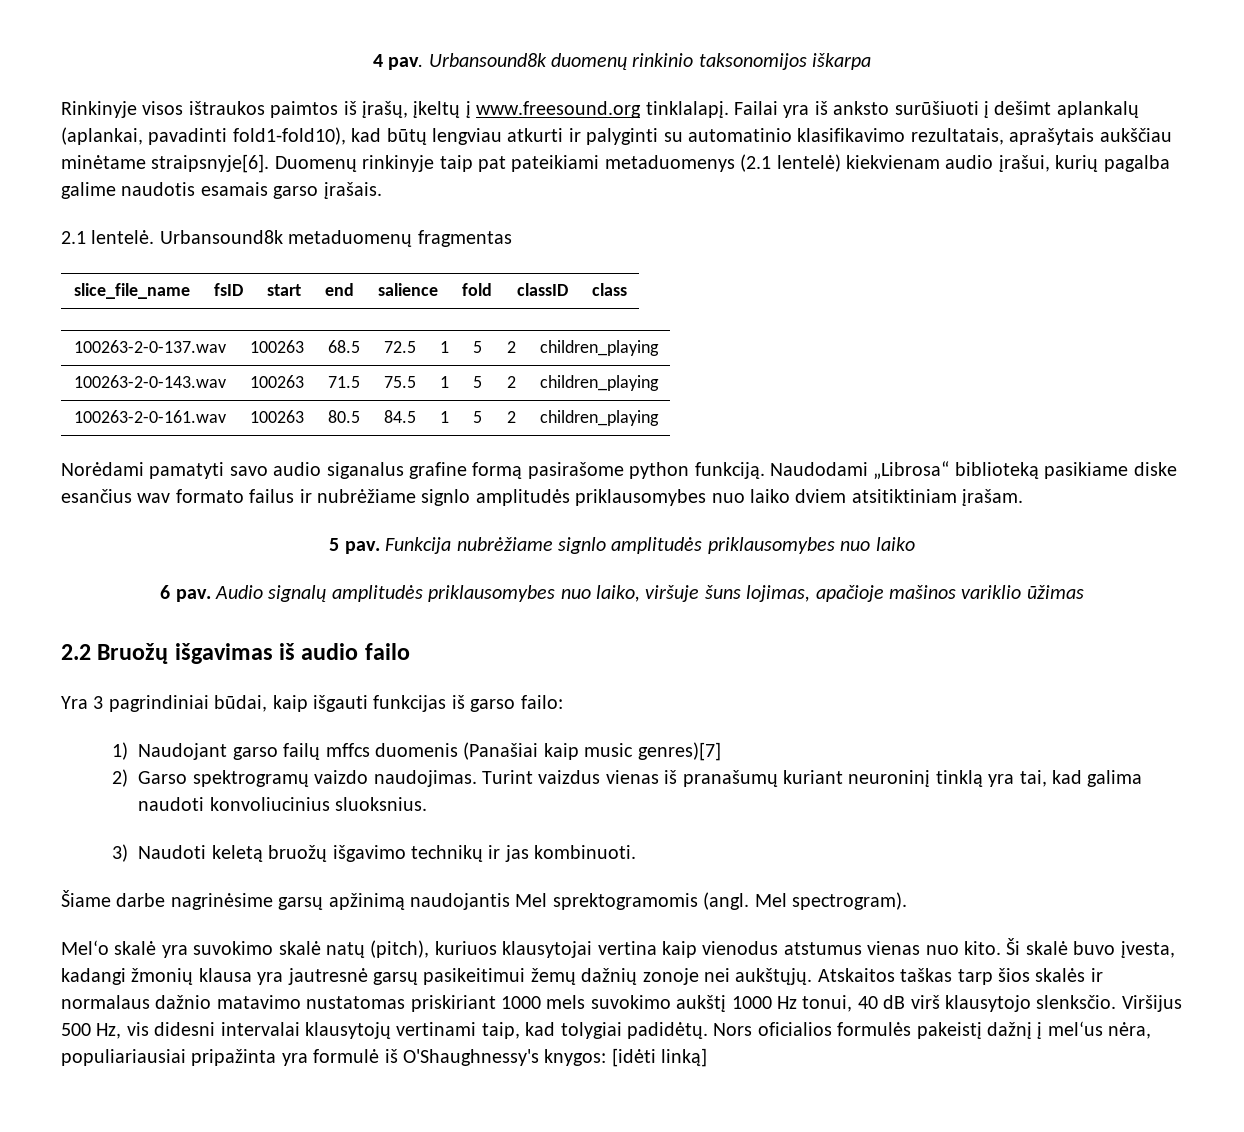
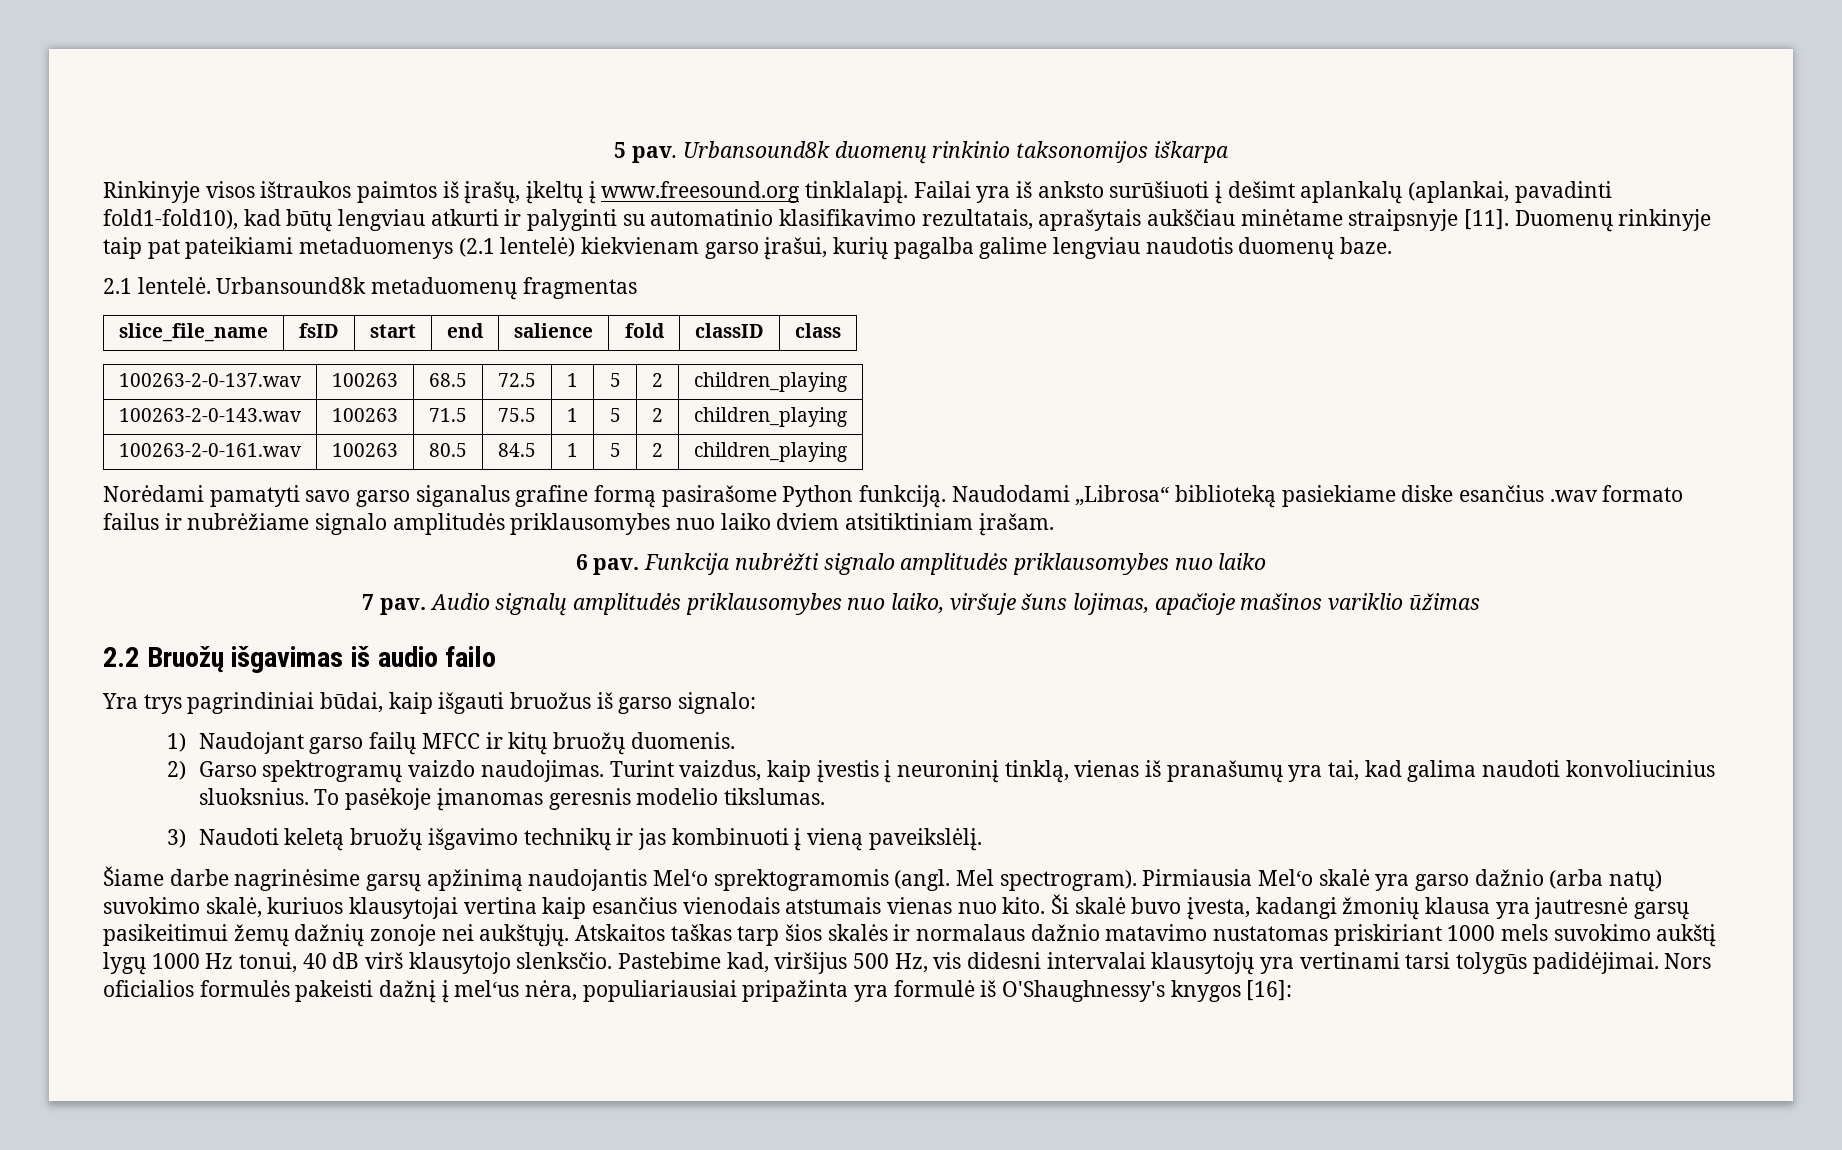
- 4 pav.
+ 5 pav.
- Failai yra iš anksto surūšiuoti į dešimt aplankalų (aplankai, pavadinti fold1-fold10), kad būtų lengviau atkurti ir palyginti su automatinio klasifikavimo rezultatais, aprašytais aukščiau minėtame straipsnyje[6].
+ Failai yra iš anksto surūšiuoti į dešimt aplankalų (aplankai, pavadinti fold1-fold10), kad būtų lengviau atkurti ir palyginti su automatinio klasifikavimo rezultatais, aprašytais aukščiau minėtame straipsnyje [11].
- Duomenų rinkinyje taip pat pateikiami metaduomenys (2.1 lentelė) kiekvienam audio įrašui, kurių pagalba galime naudotis esamais garso įrašais.
+ Duomenų rinkinyje taip pat pateikiami metaduomenys (2.1 lentelė) kiekvienam garso įrašui, kurių pagalba galime lengviau naudotis duomenų baze.
- Norėdami pamatyti savo audio siganalus grafine formą pasirašome python funkciją.
+ Norėdami pamatyti savo garso siganalus grafine formą pasirašome Python funkciją.
- Naudodami „Librosa“ biblioteką pasikiame diske esančius wav formato failus ir nubrėžiame signlo amplitudės priklausomybes nuo laiko dviem atsitiktiniam įrašam.
+ Naudodami „Librosa“ biblioteką pasiekiame diske esančius .wav formato failus ir nubrėžiame signalo amplitudės priklausomybes nuo laiko dviem atsitiktiniam įrašam.
- 5 pav.
+ 6 pav.
- Funkcija nubrėžiame signlo amplitudės priklausomybes nuo laiko
+ Funkcija nubrėžti signalo amplitudės priklausomybes nuo laiko
- 6 pav.
+ 7 pav.
- Yra 3 pagrindiniai būdai, kaip išgauti funkcijas iš garso failo:
+ Yra trys pagrindiniai būdai, kaip išgauti bruožus iš garso signalo:
- 1) Naudojant garso failų mffcs duomenis (Panašiai kaip music genres)[7]
+ 1) Naudojant garso failų MFCC ir kitų bruožų duomenis.
- Turint vaizdus vienas iš pranašumų kuriant neuroninį tinklą yra tai, kad galima naudoti konvoliucinius sluoksnius.
+ Turint vaizdus, kaip įvestis į neuroninį tinklą, vienas iš pranašumų yra tai, kad galima naudoti konvoliucinius sluoksnius. To pasėkoje įmanomas geresnis modelio tikslumas.
- 3) Naudoti keletą bruožų išgavimo technikų ir jas kombinuoti.
+ 3) Naudoti keletą bruožų išgavimo technikų ir jas kombinuoti į vieną paveikslėlį.
- Šiame darbe nagrinėsime garsų apžinimą naudojantis Mel sprektogramomis (angl.
+ Šiame darbe nagrinėsime garsų apžinimą naudojantis Mel‘o sprektogramomis (angl.
- Mel spectrogram).
- Mel‘o skalė yra suvokimo skalė natų (pitch), kuriuos klausytojai vertina kaip vienodus atstumus vienas nuo kito.
+ Mel spectrogram). Pirmiausia Mel‘o skalė yra garso dažnio (arba natų) suvokimo skalė, kuriuos klausytojai vertina kaip esančius vienodais atstumais vienas nuo kito.
- Atskaitos taškas tarp šios skalės ir normalaus dažnio matavimo nustatomas priskiriant 1000 mels suvokimo aukštį 1000 Hz tonui, 40 dB virš klausytojo slenksčio.
+ Atskaitos taškas tarp šios skalės ir normalaus dažnio matavimo nustatomas priskiriant 1000 mels suvokimo aukštį lygų 1000 Hz tonui, 40 dB virš klausytojo slenksčio.
- Viršijus 500 Hz, vis didesni intervalai klausytojų vertinami taip, kad tolygiai padidėtų.
+ Pastebime kad, viršijus 500 Hz, vis didesni intervalai klausytojų yra vertinami tarsi tolygūs padidėjimai.
- Nors oficialios formulės pakeistį dažnį į mel‘us nėra, populiariausiai pripažinta yra formulė iš O'Shaughnessy's knygos: [idėti linką]
+ Nors oficialios formulės pakeisti dažnį į mel‘us nėra, populiariausiai pripažinta yra formulė iš O'Shaughnessy's knygos [16]:

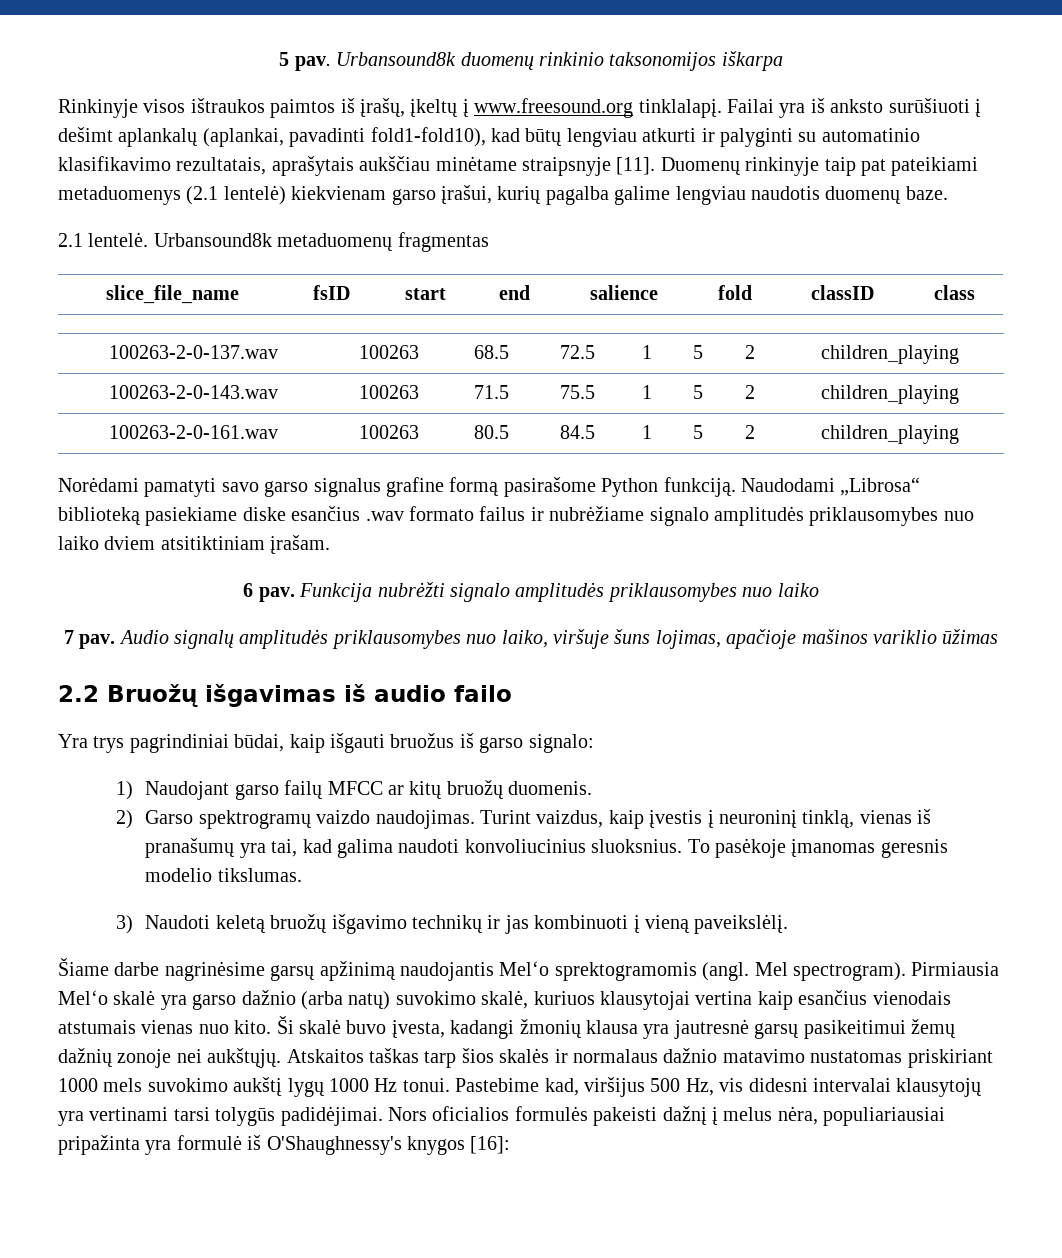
- Norėdami pamatyti savo garso siganalus grafine formą pasirašome Python funkciją.
+ Norėdami pamatyti savo garso signalus grafine formą pasirašome Python funkciją.
- 1) Naudojant garso failų MFCC ir kitų bruožų duomenis.
+ 1) Naudojant garso failų MFCC ar kitų bruožų duomenis.
- Atskaitos taškas tarp šios skalės ir normalaus dažnio matavimo nustatomas priskiriant 1000 mels suvokimo aukštį lygų 1000 Hz tonui, 40 dB virš klausytojo slenksčio.
+ Atskaitos taškas tarp šios skalės ir normalaus dažnio matavimo nustatomas priskiriant 1000 mels suvokimo aukštį lygų 1000 Hz tonui.
- Nors oficialios formulės pakeisti dažnį į mel‘us nėra, populiariausiai pripažinta yra formulė iš O'Shaughnessy's knygos [16]:
+ Nors oficialios formulės pakeisti dažnį į melus nėra, populiariausiai pripažinta yra formulė iš O'Shaughnessy's knygos [16]:

